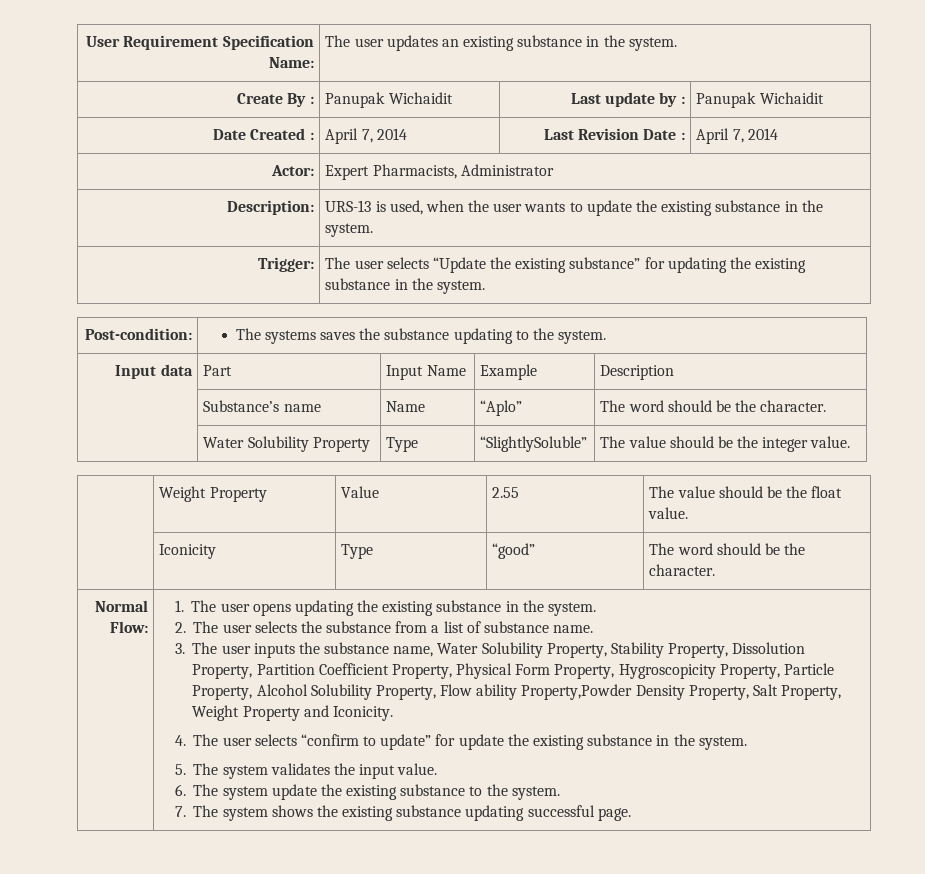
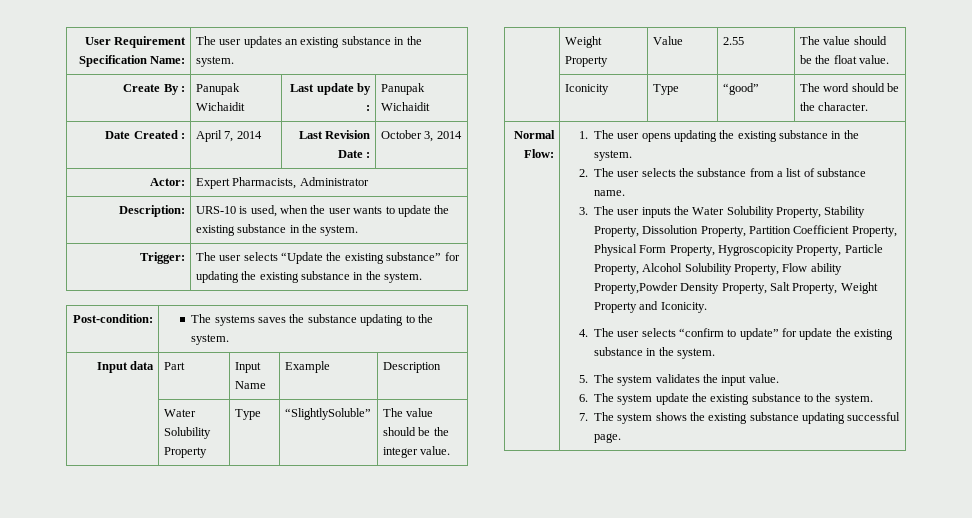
- Date Created : | April 7, 2014 | Last Revision Date : | April 7, 2014
+ Date Created : | April 7, 2014 | Last Revision Date : | October 3, 2014
- Description: | URS-13 is used, when the user wants to update the existing substance in the system.
+ Description: | URS-10 is used, when the user wants to update the existing substance in the system.
- | Substance’s name | Name | “Aplo” | The word should be the character.
- 3. The user inputs the substance name, Water Solubility Property, Stability Property, Dissolution Property, Partition Coefficient Property, Physical Form Property, Hygroscopicity Property, Particle Property, Alcohol Solubility Property, Flow ability Property,Powder Density Property, Salt Property, Weight Property and Iconicity.
+ 3. The user inputs the Water Solubility Property, Stability Property, Dissolution Property, Partition Coefficient Property, Physical Form Property, Hygroscopicity Property, Particle Property, Alcohol Solubility Property, Flow ability Property,Powder Density Property, Salt Property, Weight Property and Iconicity.

